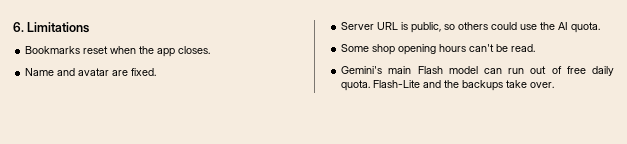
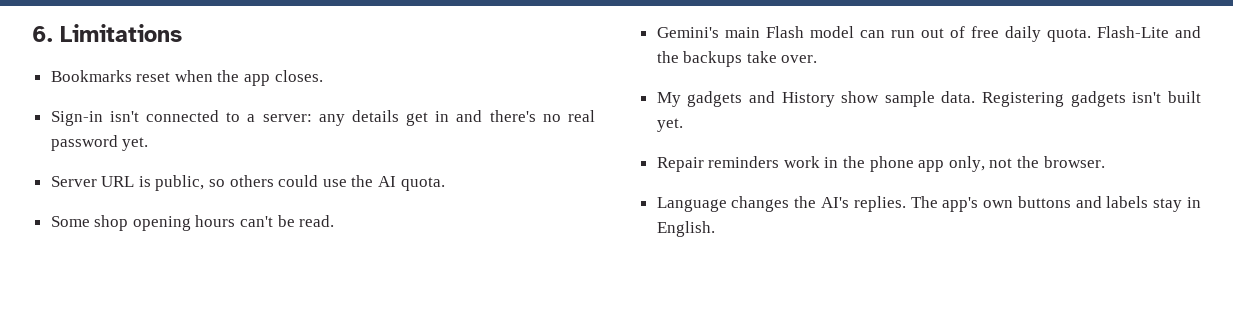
- Name and avatar are fixed.
+ Sign-in isn't connected to a server: any details get in and there's no real password yet.
+ My gadgets and History show sample data. Registering gadgets isn't built yet.
+ Repair reminders work in the phone app only, not the browser.
+ Language changes the AI's replies. The app's own buttons and labels stay in English.

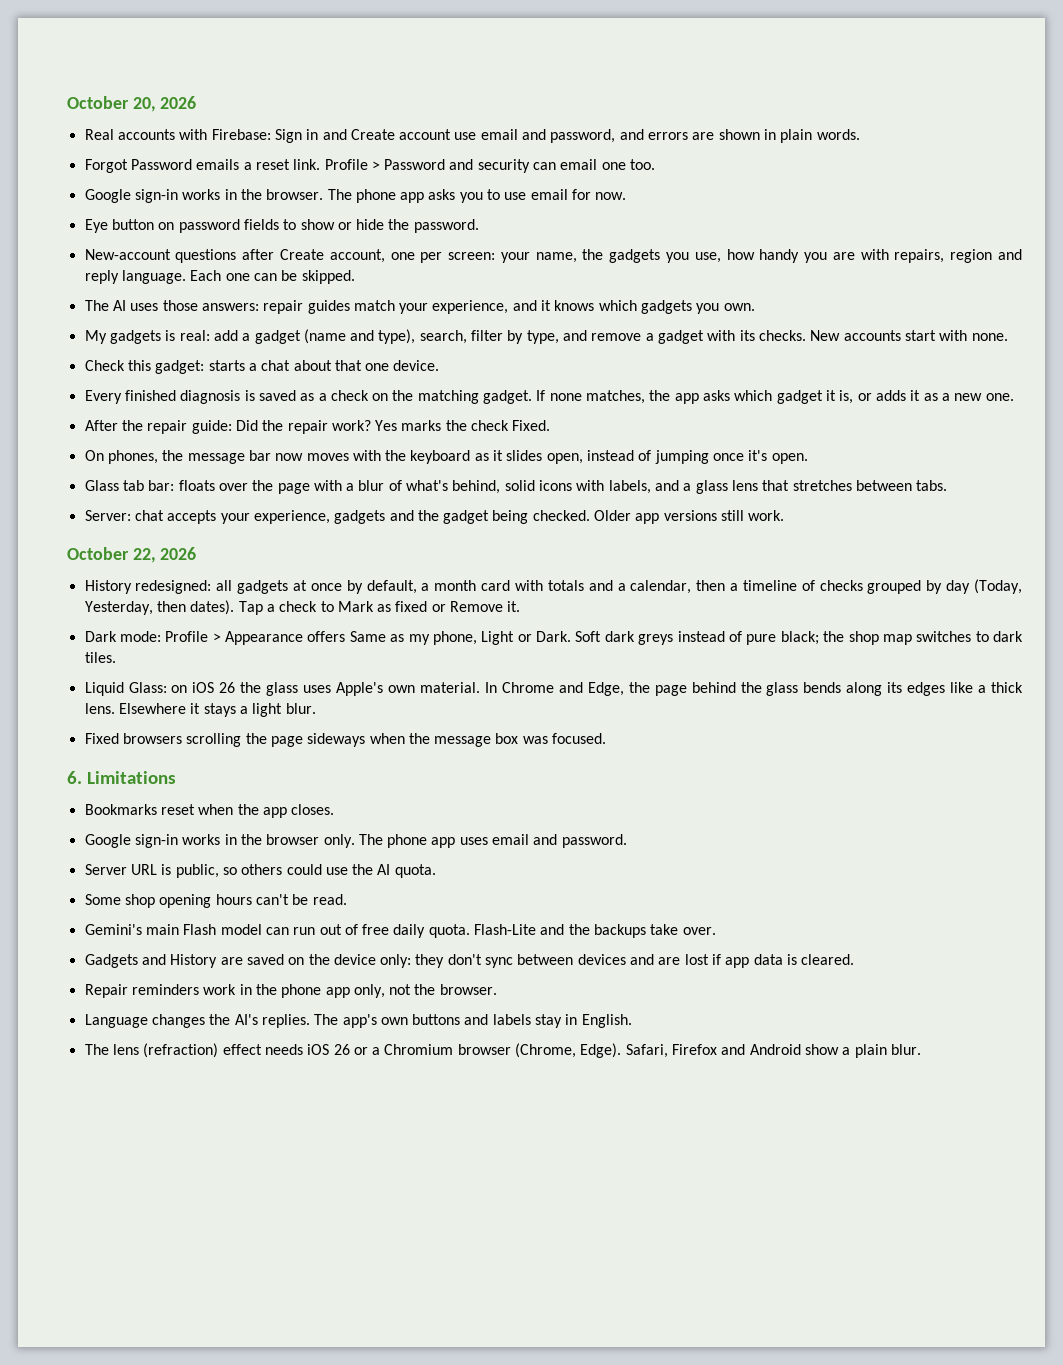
+ October 20, 2026
+ Real accounts with Firebase: Sign in and Create account use email and password, and errors are shown in plain words.
+ Forgot Password emails a reset link. Profile > Password and security can email one too.
+ Google sign-in works in the browser. The phone app asks you to use email for now.
+ Eye button on password fields to show or hide the password.
+ New-account questions after Create account, one per screen: your name, the gadgets you use, how handy you are with repairs, region and reply language. Each one can be skipped.
+ The AI uses those answers: repair guides match your experience, and it knows which gadgets you own.
+ My gadgets is real: add a gadget (name and type), search, filter by type, and remove a gadget with its checks. New accounts start with none.
+ Check this gadget: starts a chat about that one device.
+ Every finished diagnosis is saved as a check on the matching gadget. If none matches, the app asks which gadget it is, or adds it as a new one.
+ After the repair guide: Did the repair work? Yes marks the check Fixed.
+ On phones, the message bar now moves with the keyboard as it slides open, instead of jumping once it's open.
+ Glass tab bar: floats over the page with a blur of what's behind, solid icons with labels, and a glass lens that stretches between tabs.
+ Server: chat accepts your experience, gadgets and the gadget being checked. Older app versions still work.
+ October 22, 2026
+ History redesigned: all gadgets at once by default, a month card with totals and a calendar, then a timeline of checks grouped by day (Today, Yesterday, then dates). Tap a check to Mark as fixed or Remove it.
+ Dark mode: Profile > Appearance offers Same as my phone, Light or Dark. Soft dark greys instead of pure black; the shop map switches to dark tiles.
+ Liquid Glass: on iOS 26 the glass uses Apple's own material. In Chrome and Edge, the page behind the glass bends along its edges like a thick lens. Elsewhere it stays a light blur.
+ Fixed browsers scrolling the page sideways when the message box was focused.
- Sign-in isn't connected to a server: any details get in and there's no real password yet.
+ Google sign-in works in the browser only. The phone app uses email and password.
- My gadgets and History show sample data. Registering gadgets isn't built yet.
+ Gadgets and History are saved on the device only: they don't sync between devices and are lost if app data is cleared.
+ The lens (refraction) effect needs iOS 26 or a Chromium browser (Chrome, Edge). Safari, Firefox and Android show a plain blur.

